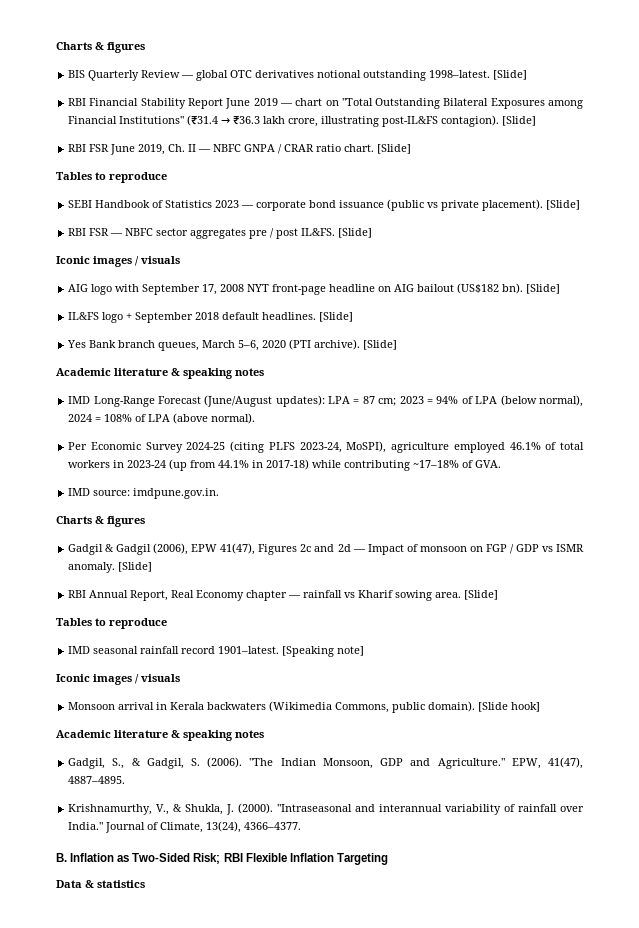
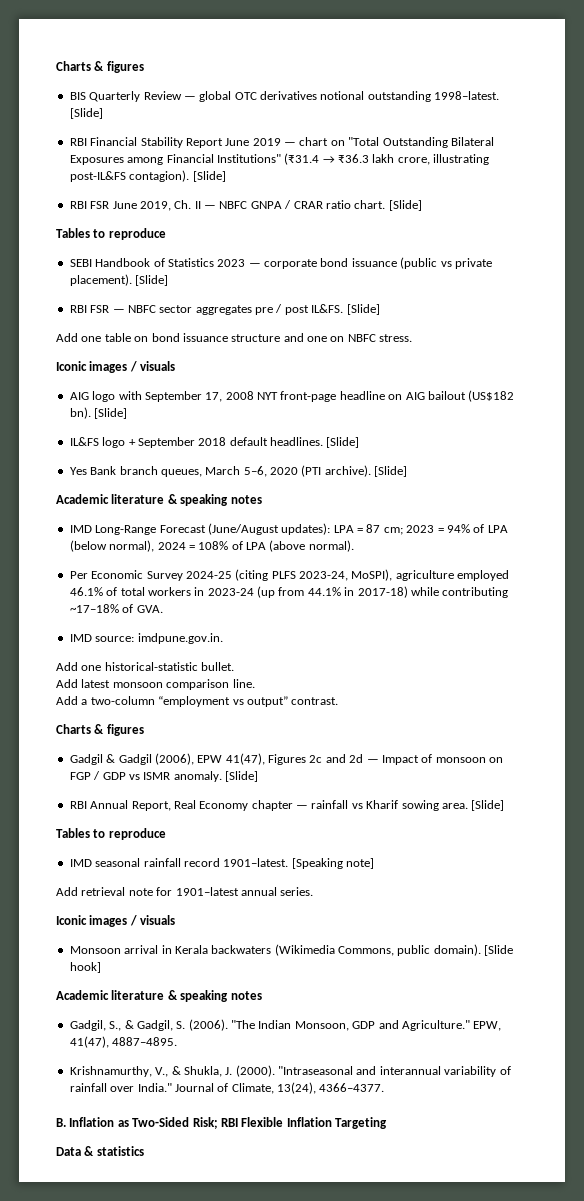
+ Add one table on bond issuance structure and one on NBFC stress.
+ Add one historical-statistic bullet.
+ Add latest monsoon comparison line.
+ Add a two-column “employment vs output” contrast.
+ Add retrieval note for 1901–latest annual series.

